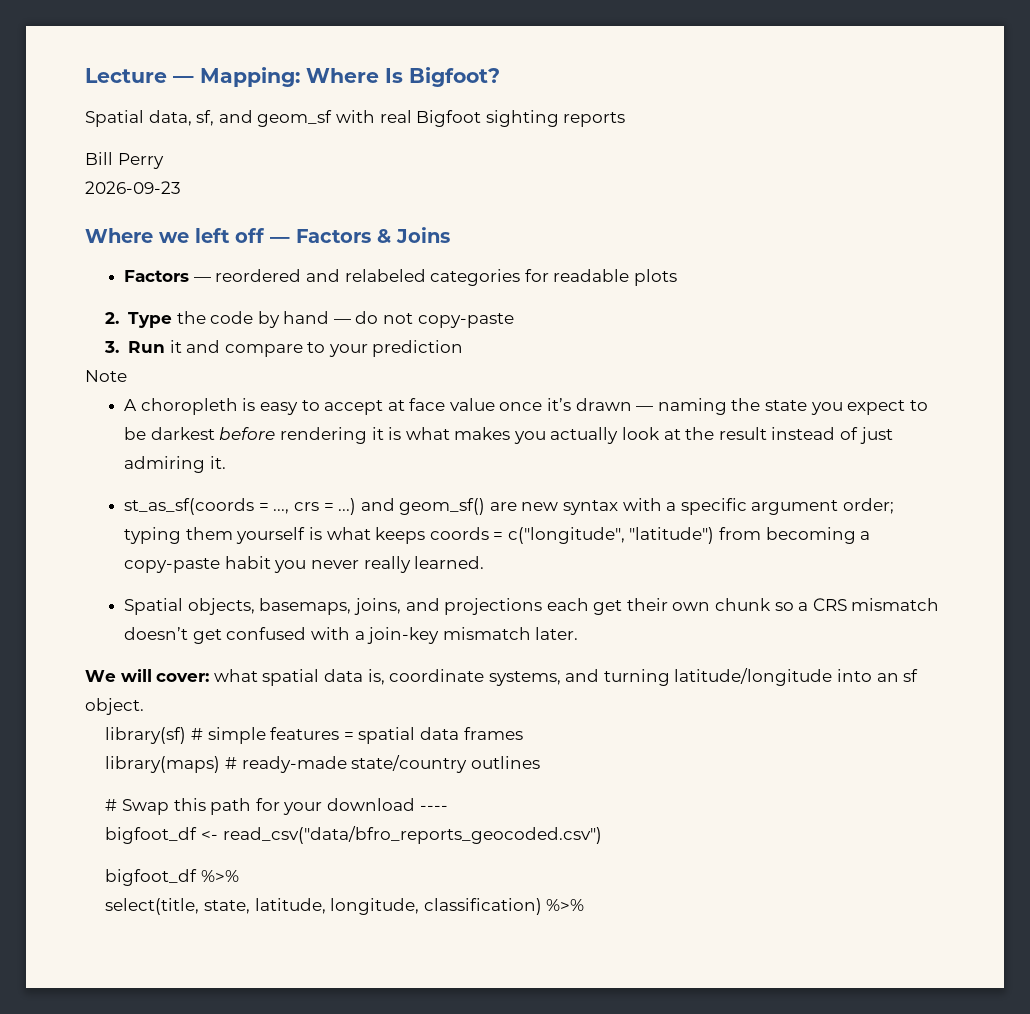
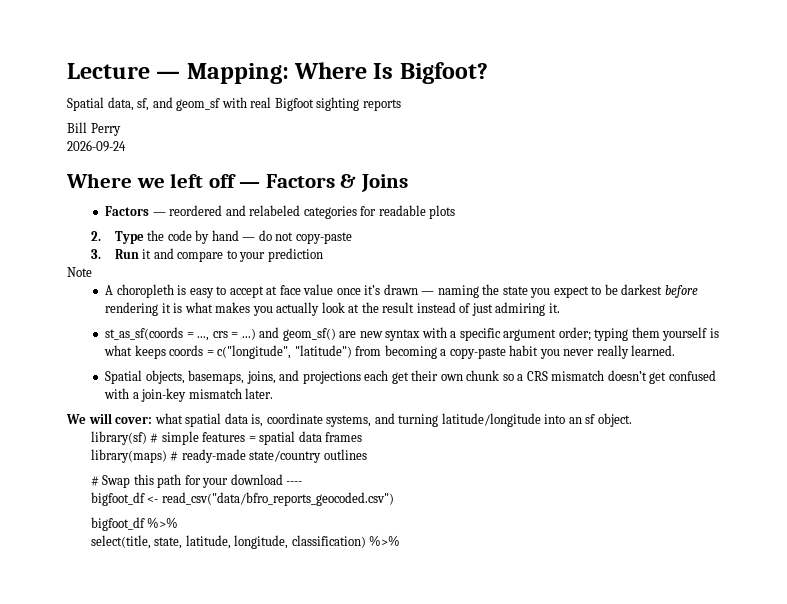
- 2026-09-23
+ 2026-09-24

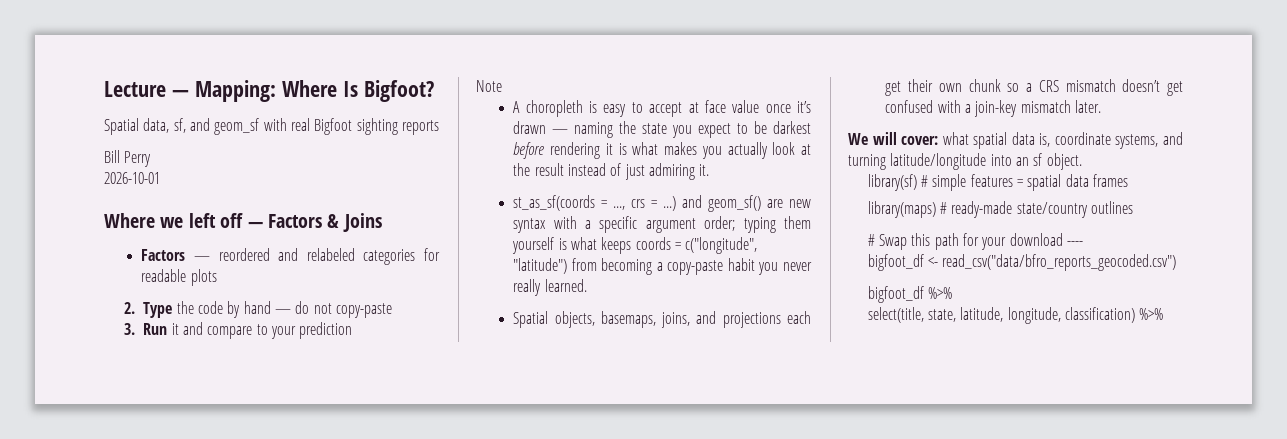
- 2026-09-24
+ 2026-10-01

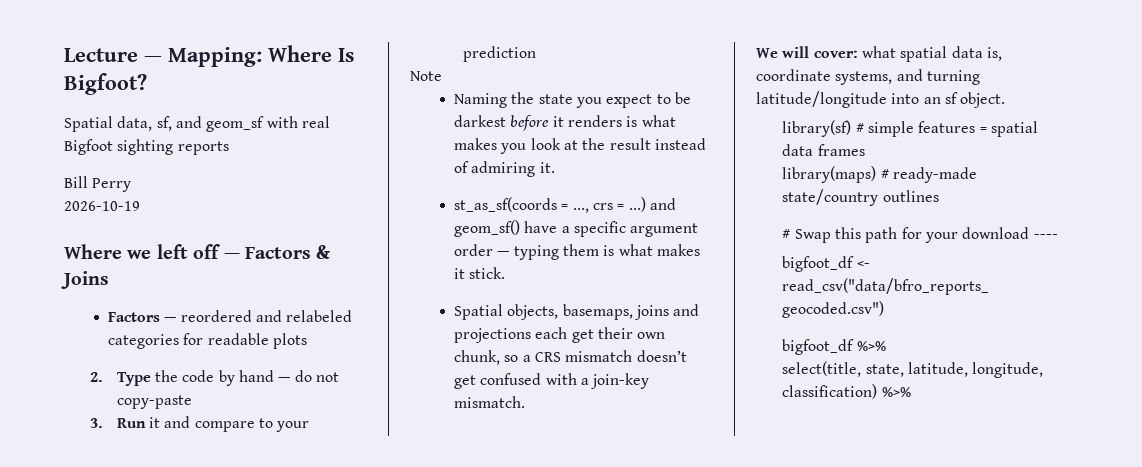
- 2026-10-01
+ 2026-10-19
- A choropleth is easy to accept at face value once it’s drawn — naming the state you expect to be darkest before rendering it is what makes you actually look at the result instead of just admiring it.
+ Naming the state you expect to be darkest before it renders is what makes you look at the result instead of admiring it.
- st_as_sf(coords = ..., crs = ...) and geom_sf() are new syntax with a specific argument order; typing them yourself is what keeps coords = c("longitude", "latitude") from becoming a copy-paste habit you never really learned.
+ st_as_sf(coords = ..., crs = ...) and geom_sf() have a specific argument order — typing them is what makes it stick.
- Spatial objects, basemaps, joins, and projections each get their own chunk so a CRS mismatch doesn’t get confused with a join-key mismatch later.
+ Spatial objects, basemaps, joins and projections each get their own chunk, so a CRS mismatch doesn’t get confused with a join-key mismatch.

